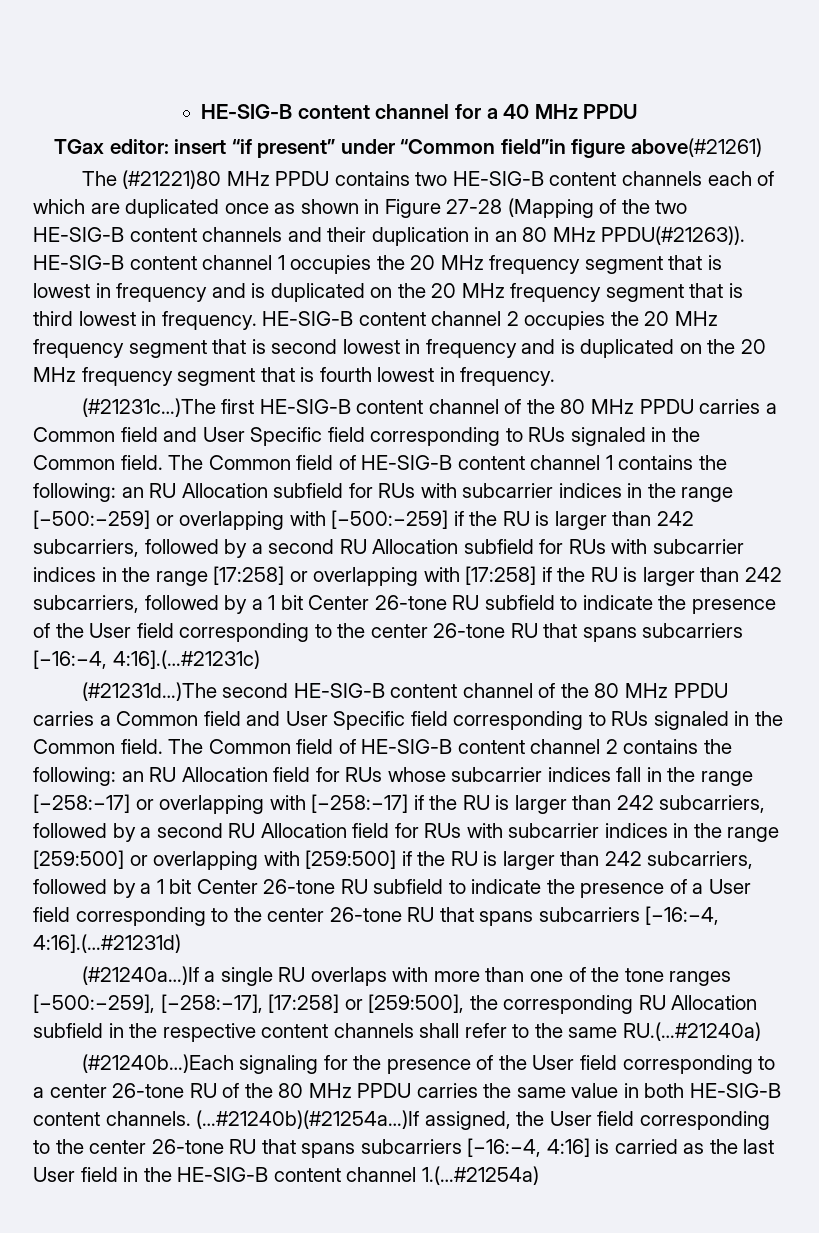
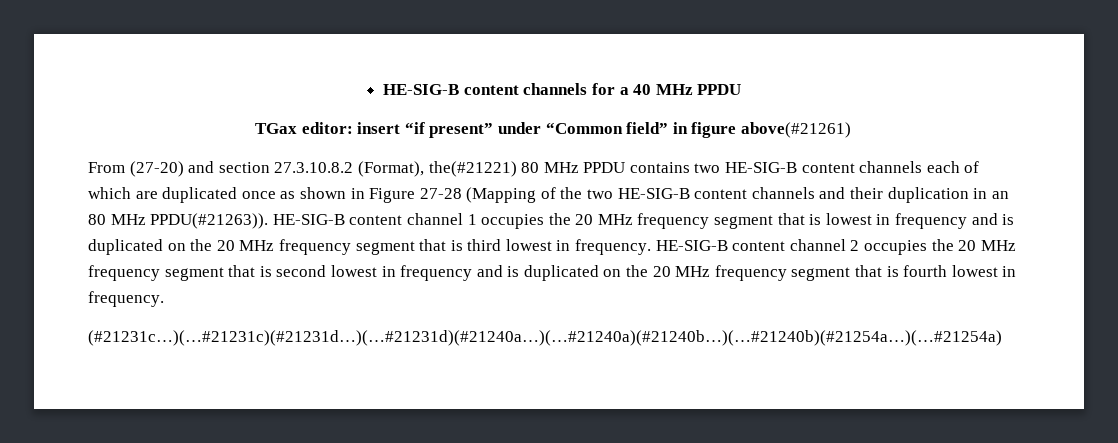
- HE-SIG-B content channel for a 40 MHz PPDU
+ HE-SIG-B content channels for a 40 MHz PPDU
- TGax editor: insert “if present” under “Common field”in figure above(#21261)
+ TGax editor: insert “if present” under “Common field” in figure above(#21261)
- The (#21221)80 MHz PPDU contains two HE-SIG-B content channels each of which are duplicated once as shown in Figure 27-28 (Mapping of the two HE-SIG-B content channels and their duplication in an 80 MHz PPDU(#21263)).
+ From (27-20) and section 27.3.10.8.2 (Format), the(#21221) 80 MHz PPDU contains two HE-SIG-B content channels each of which are duplicated once as shown in Figure 27-28 (Mapping of the two HE-SIG-B content channels and their duplication in an 80 MHz PPDU(#21263)).
- (#21231c…)The first HE-SIG-B content channel of the 80 MHz PPDU carries a Common field and User Specific field corresponding to RUs signaled in the Common field. The Common field of HE-SIG-B content channel 1 contains the following: an RU Allocation subfield for RUs with subcarrier indices in the range [−500:−259] or overlapping with [−500:−259] if the RU is larger than 242 subcarriers, followed by a second RU Allocation subfield for RUs with subcarrier indices in the range [17:258] or overlapping with [17:258] if the RU is larger than 242 subcarriers, followed by a 1 bit Center 26-tone RU subfield to indicate the presence of the User field corresponding to the center 26-tone RU that spans subcarriers [−16:−4, 4:16].(…#21231c)
- (#21231d…)The second HE-SIG-B content channel of the 80 MHz PPDU carries a Common field and User Specific field corresponding to RUs signaled in the Common field. The Common field of HE-SIG-B content channel 2 contains the following: an RU Allocation field for RUs whose subcarrier indices fall in the range [−258:−17] or overlapping with [−258:−17] if the RU is larger than 242 subcarriers, followed by a second RU Allocation field for RUs with subcarrier indices in the range [259:500] or overlapping with [259:500] if the RU is larger than 242 subcarriers, followed by a 1 bit Center 26-tone RU subfield to indicate the presence of a User field corresponding to the center 26-tone RU that spans subcarriers [−16:−4, 4:16].(…#21231d)
- (#21240a…)If a single RU overlaps with more than one of the tone ranges [−500:−259], [−258:−17], [17:258] or [259:500], the corresponding RU Allocation subfield in the respective content channels shall refer to the same RU.(…#21240a)
- (#21240b…)Each signaling for the presence of the User field corresponding to a center 26-tone RU of the 80 MHz PPDU carries the same value in both HE-SIG-B content channels. (…#21240b)(#21254a…)If assigned, the User field corresponding to the center 26-tone RU that spans subcarriers [−16:−4, 4:16] is carried as the last User field in the HE-SIG-B content channel 1.(…#21254a)
+ (#21231c…)(…#21231c)(#21231d…)(…#21231d)(#21240a…)(…#21240a)(#21240b…)(…#21240b)(#21254a…)(…#21254a)

